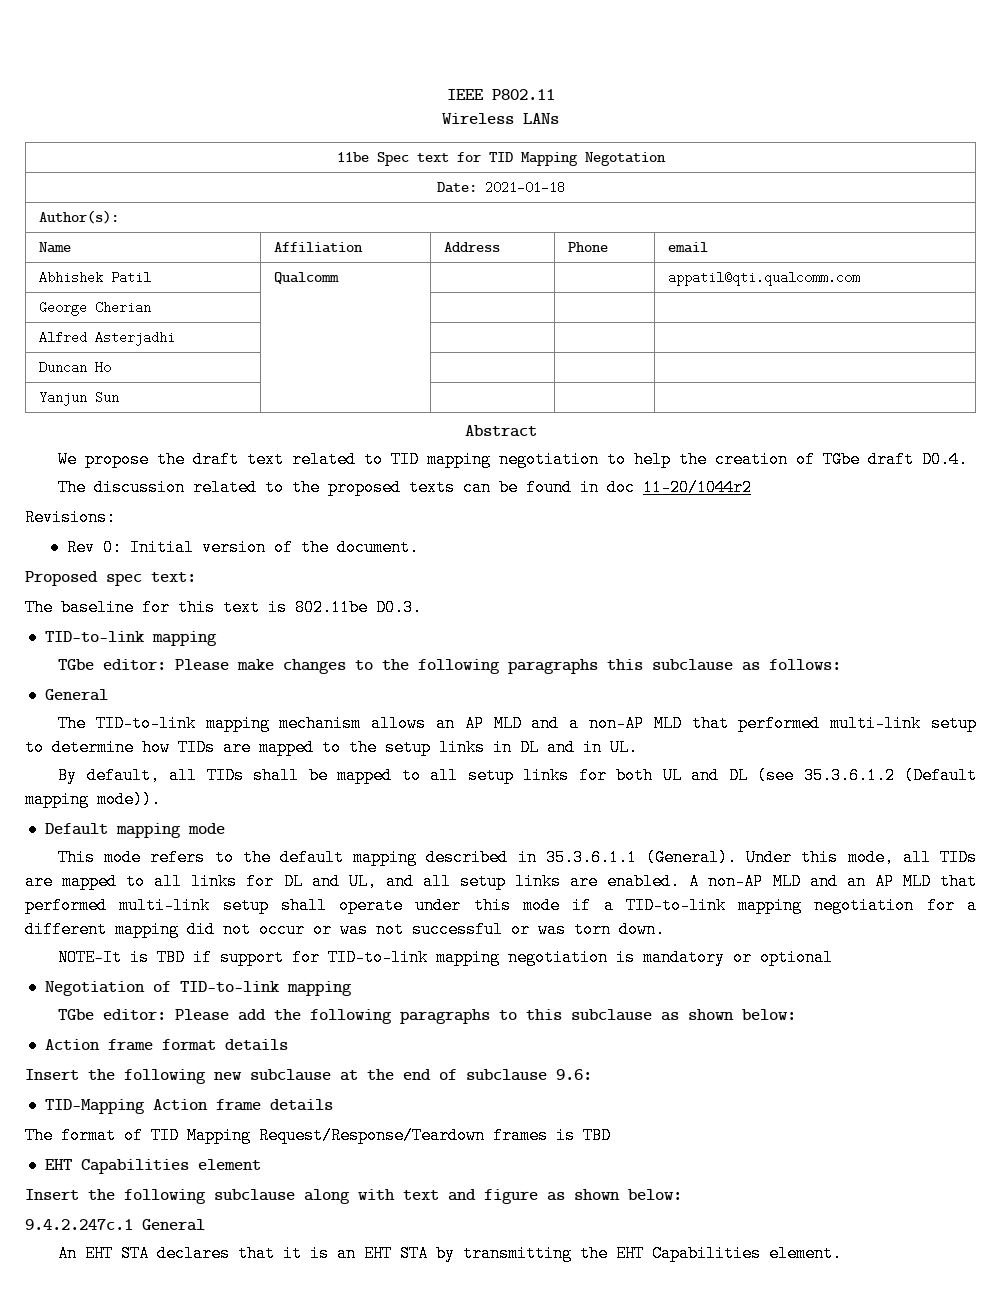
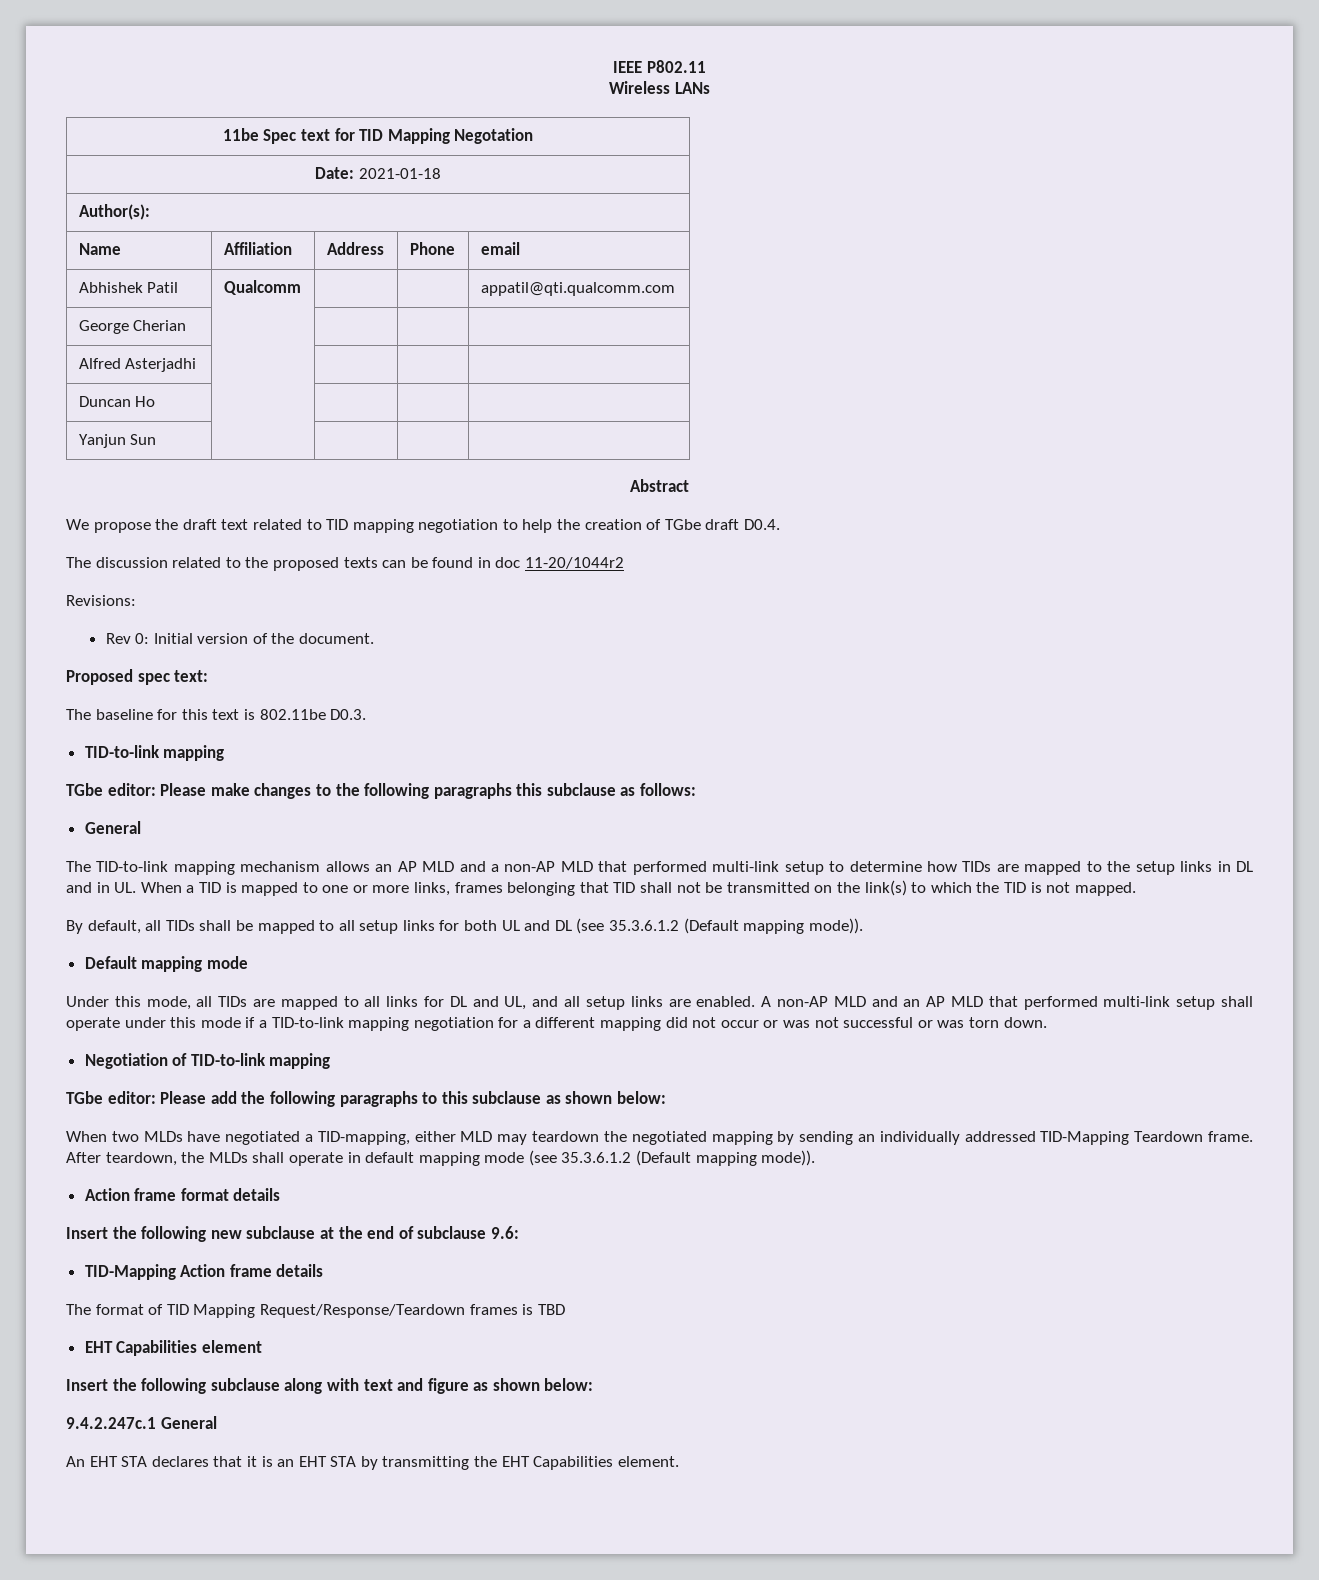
- The TID-to-link mapping mechanism allows an AP MLD and a non-AP MLD that performed multi-link setup to determine how TIDs are mapped to the setup links in DL and in UL.
+ The TID-to-link mapping mechanism allows an AP MLD and a non-AP MLD that performed multi-link setup to determine how TIDs are mapped to the setup links in DL and in UL. When a TID is mapped to one or more links, frames belonging that TID shall not be transmitted on the link(s) to which the TID is not mapped.
- This mode refers to the default mapping described in 35.3.6.1.1 (General).
- NOTE—It is TBD if support for TID-to-link mapping negotiation is mandatory or optional
+ When two MLDs have negotiated a TID-mapping, either MLD may teardown the negotiated mapping by sending an individually addressed TID-Mapping Teardown frame. After teardown, the MLDs shall operate in default mapping mode (see 35.3.6.1.2 (Default mapping mode)).

